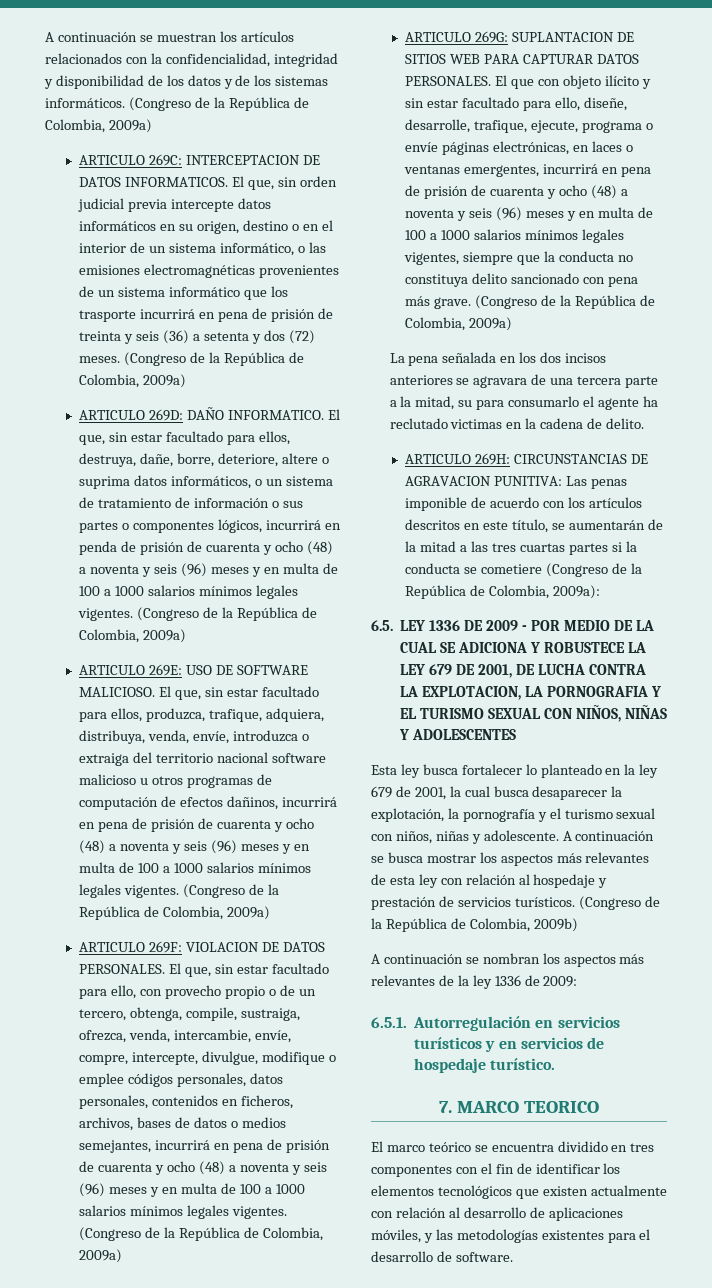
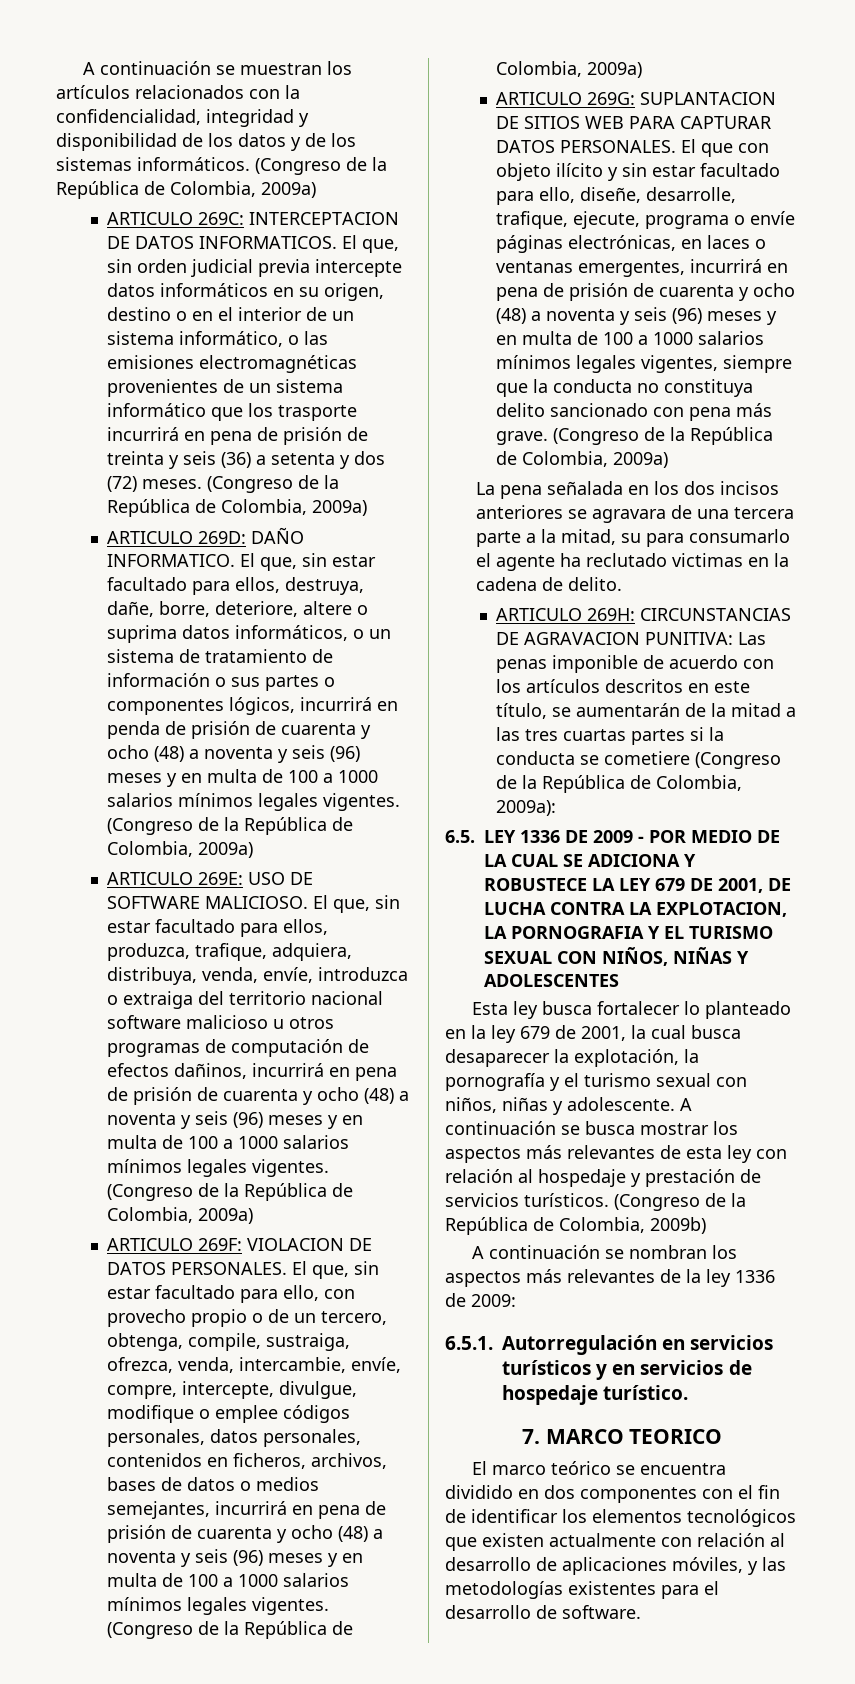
- El marco teórico se encuentra dividido en tres componentes con el fin de identificar los elementos tecnológicos que existen actualmente con relación al desarrollo de aplicaciones móviles, y las metodologías existentes para el desarrollo de software.
+ El marco teórico se encuentra dividido en dos componentes con el fin de identificar los elementos tecnológicos que existen actualmente con relación al desarrollo de aplicaciones móviles, y las metodologías existentes para el desarrollo de software.

